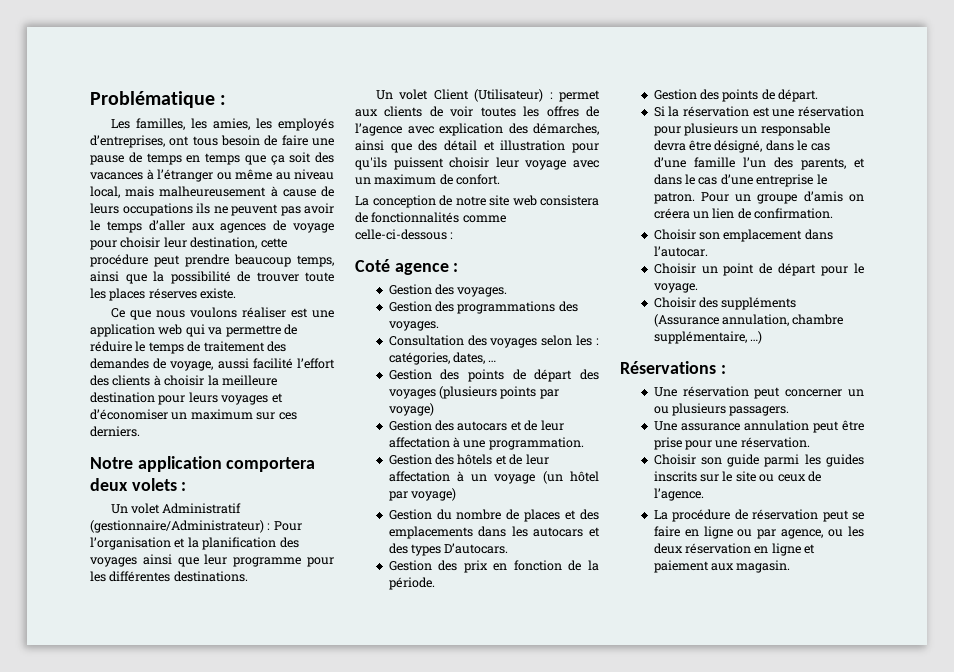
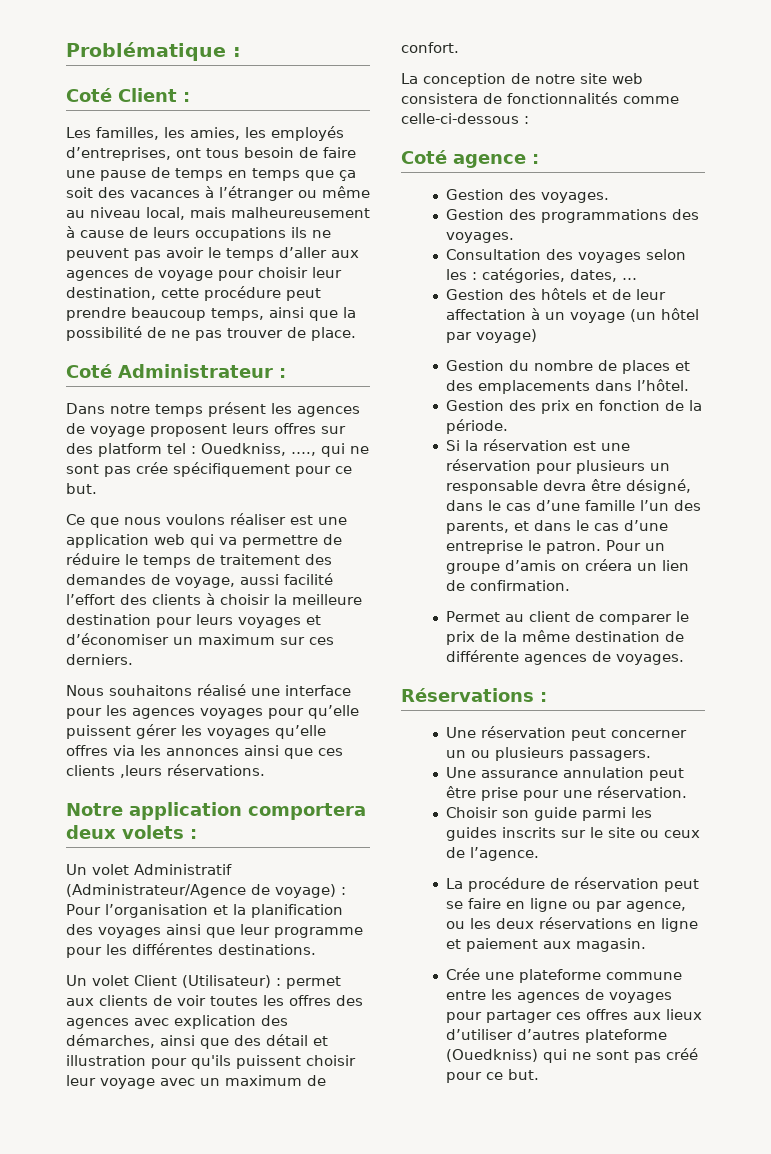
+ Coté Client :
- Les familles, les amies, les employés d’entreprises, ont tous besoin de faire une pause de temps en temps que ça soit des vacances à l’étranger ou même au niveau local, mais malheureusement à cause de leurs occupations ils ne peuvent pas avoir le temps d’aller aux agences de voyage pour choisir leur destination, cette procédure peut prendre beaucoup temps, ainsi que la possibilité de trouver toute les places réserves existe.
+ Les familles, les amies, les employés d’entreprises, ont tous besoin de faire une pause de temps en temps que ça soit des vacances à l’étranger ou même au niveau local, mais malheureusement à cause de leurs occupations ils ne peuvent pas avoir le temps d’aller aux agences de voyage pour choisir leur destination, cette procédure peut prendre beaucoup temps, ainsi que la possibilité de ne pas trouver de place.
+ Coté Administrateur :
+ Dans notre temps présent les agences de voyage proposent leurs offres sur des platform tel : Ouedkniss, …., qui ne sont pas crée spécifiquement pour ce but.
+ Nous souhaitons réalisé une interface pour les agences voyages pour qu’elle puissent gérer les voyages qu’elle offres via les annonces ainsi que ces clients ,leurs réservations.
- Un volet Administratif (gestionnaire/Administrateur) : Pour l’organisation et la planification des voyages ainsi que leur programme pour les différentes destinations.
+ Un volet Administratif (Administrateur/Agence de voyage) : Pour l’organisation et la planification des voyages ainsi que leur programme pour les différentes destinations.
- Un volet Client (Utilisateur) : permet aux clients de voir toutes les offres de l’agence avec explication des démarches, ainsi que des détail et illustration pour qu'ils puissent choisir leur voyage avec un maximum de confort.
+ Un volet Client (Utilisateur) : permet aux clients de voir toutes les offres des agences avec explication des démarches, ainsi que des détail et illustration pour qu'ils puissent choisir leur voyage avec un maximum de confort.
- Gestion des points de départ des voyages (plusieurs points par voyage)
- Gestion des autocars et de leur affectation à une programmation.
- Gestion du nombre de places et des emplacements dans les autocars et des types D’autocars.
+ Gestion du nombre de places et des emplacements dans l’hôtel.
- Gestion des points de départ.
- Choisir son emplacement dans l’autocar.
- Choisir un point de départ pour le voyage.
- Choisir des suppléments (Assurance annulation, chambre supplémentaire, …)
+ Permet au client de comparer le prix de la même destination de différente agences de voyages.
- La procédure de réservation peut se faire en ligne ou par agence, ou les deux réservation en ligne et paiement aux magasin.
+ La procédure de réservation peut se faire en ligne ou par agence, ou les deux réservations en ligne et paiement aux magasin.
+ Crée une plateforme commune entre les agences de voyages pour partager ces offres aux lieux d’utiliser d’autres plateforme (Ouedkniss) qui ne sont pas créé pour ce but.

